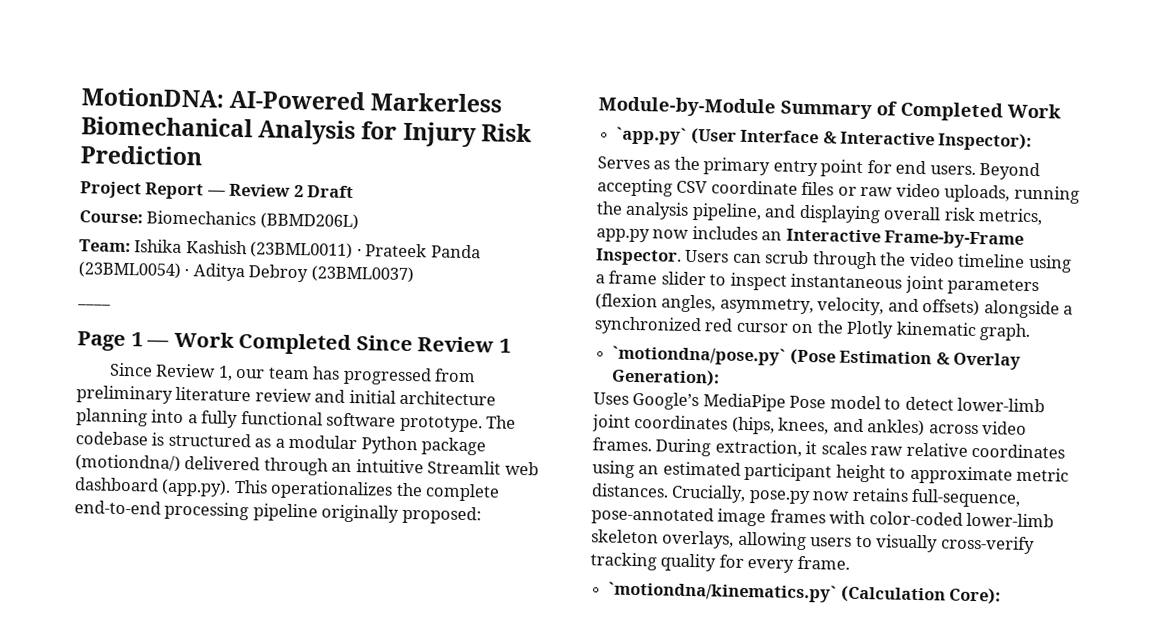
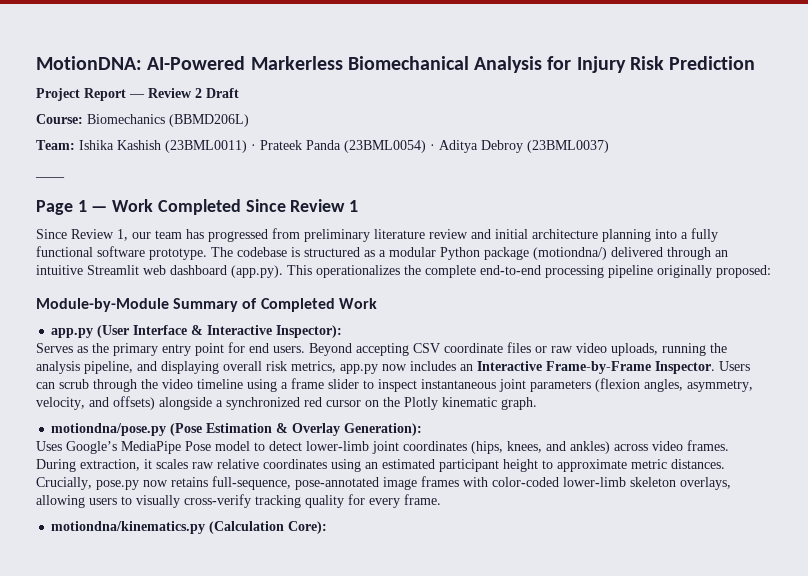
- `app.py` (User Interface & Interactive Inspector):
+ app.py (User Interface & Interactive Inspector):
- `motiondna/pose.py` (Pose Estimation & Overlay Generation):
+ motiondna/pose.py (Pose Estimation & Overlay Generation):
- `motiondna/kinematics.py` (Calculation Core):
+ motiondna/kinematics.py (Calculation Core):

